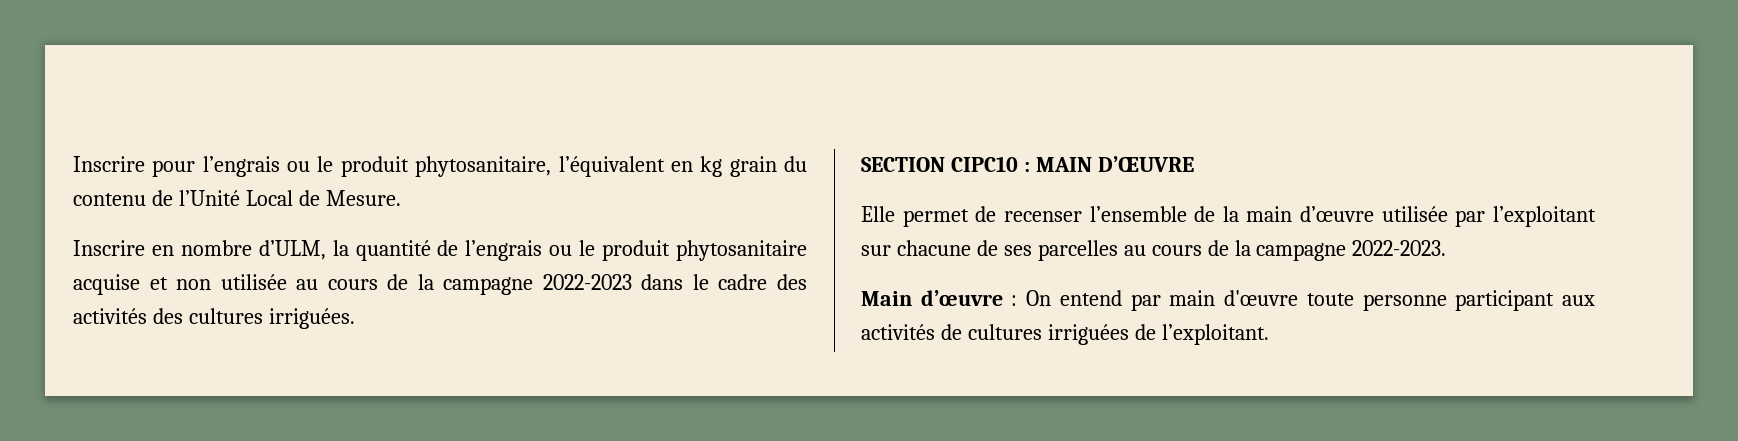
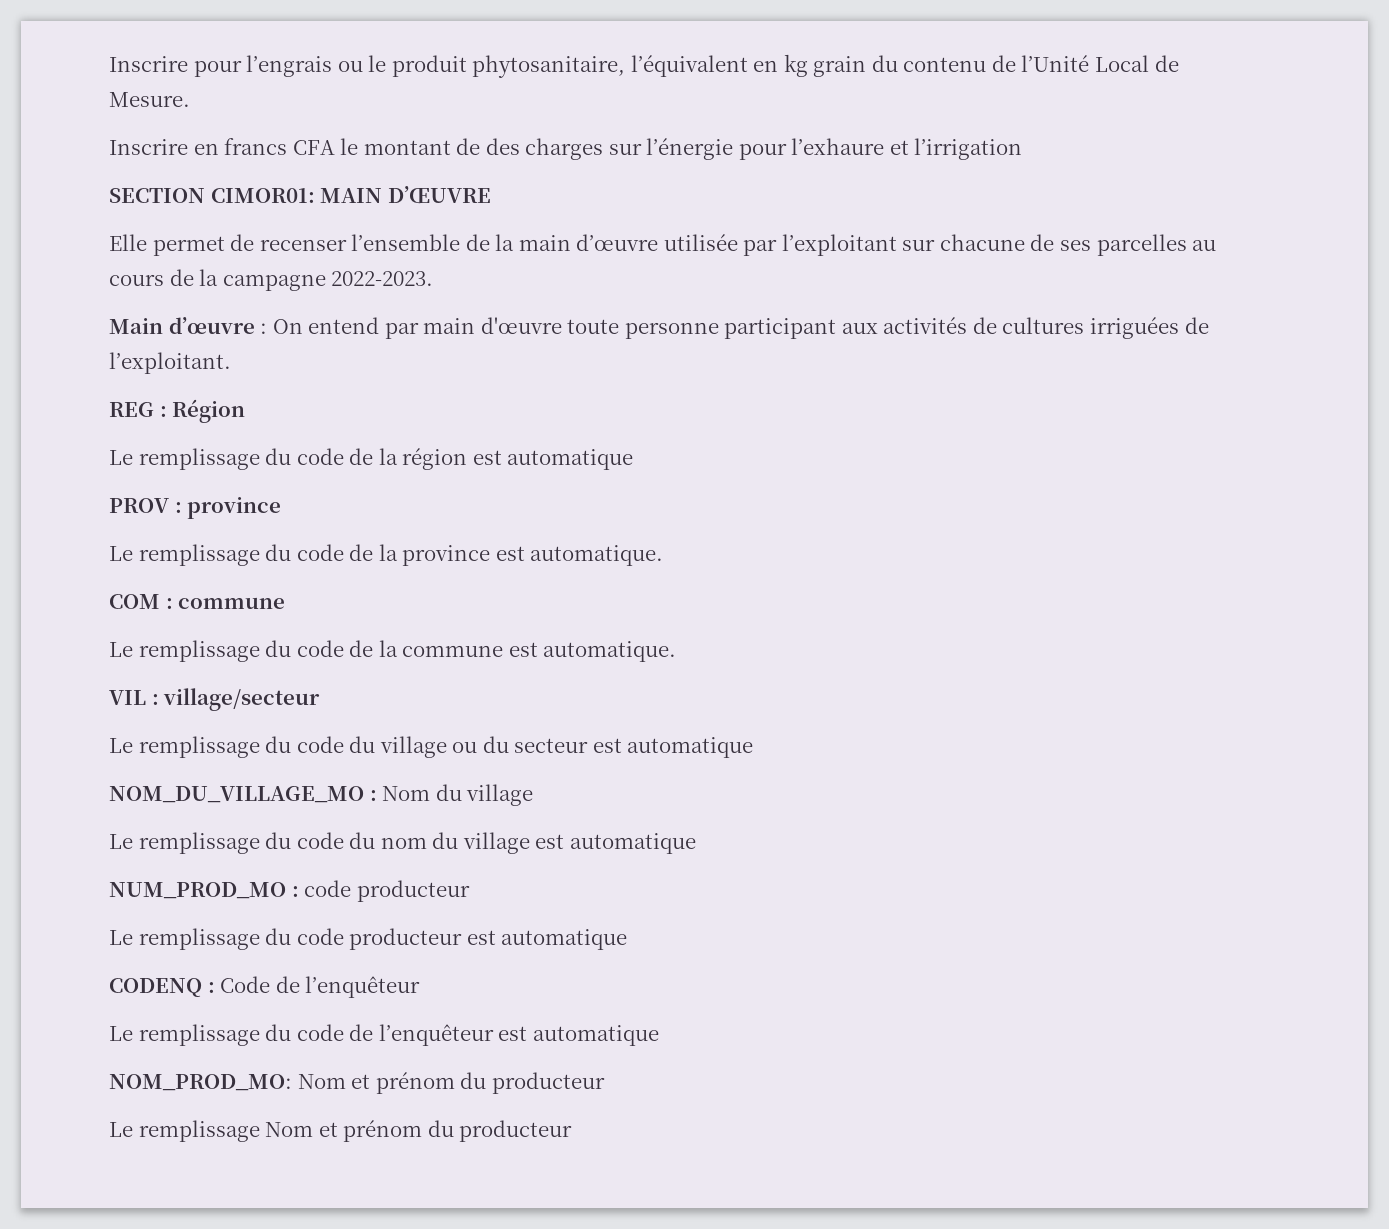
- Inscrire en nombre d’ULM, la quantité de l’engrais ou le produit phytosanitaire acquise et non utilisée au cours de la campagne 2022-2023 dans le cadre des activités des cultures irriguées.
+ Inscrire en francs CFA le montant de des charges sur l’énergie pour l’exhaure et l’irrigation
- SECTION CIPC10 : MAIN D’ŒUVRE
+ SECTION CIMOR01: MAIN D’ŒUVRE
+ REG : Région
+ Le remplissage du code de la région est automatique
+ PROV : province
+ Le remplissage du code de la province est automatique.
+ COM : commune
+ Le remplissage du code de la commune est automatique.
+ VIL : village/secteur
+ Le remplissage du code du village ou du secteur est automatique
+ NOM_DU_VILLAGE_MO : Nom du village
+ Le remplissage du code du nom du village est automatique
+ NUM_PROD_MO : code producteur
+ Le remplissage du code producteur est automatique
+ CODENQ : Code de l’enquêteur
+ Le remplissage du code de l’enquêteur est automatique
+ NOM_PROD_MO: Nom et prénom du producteur
+ Le remplissage Nom et prénom du producteur

